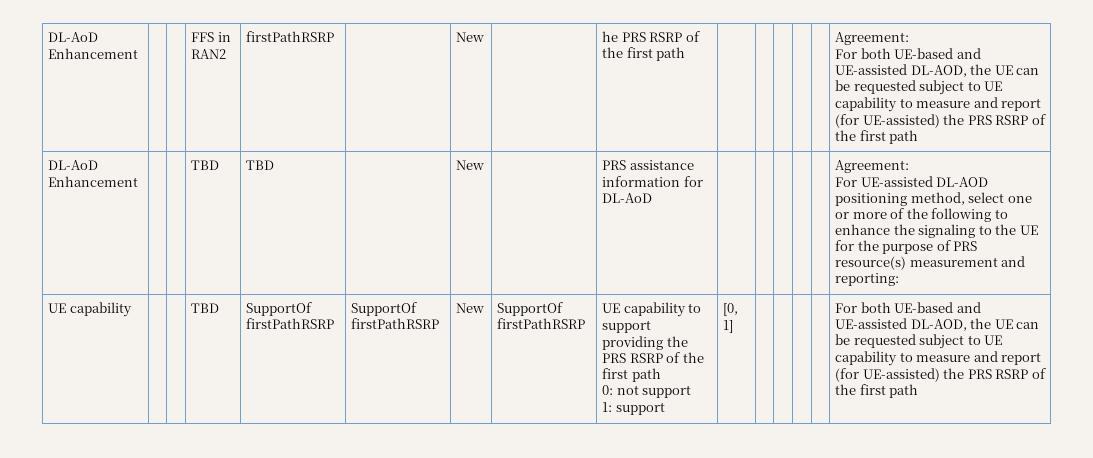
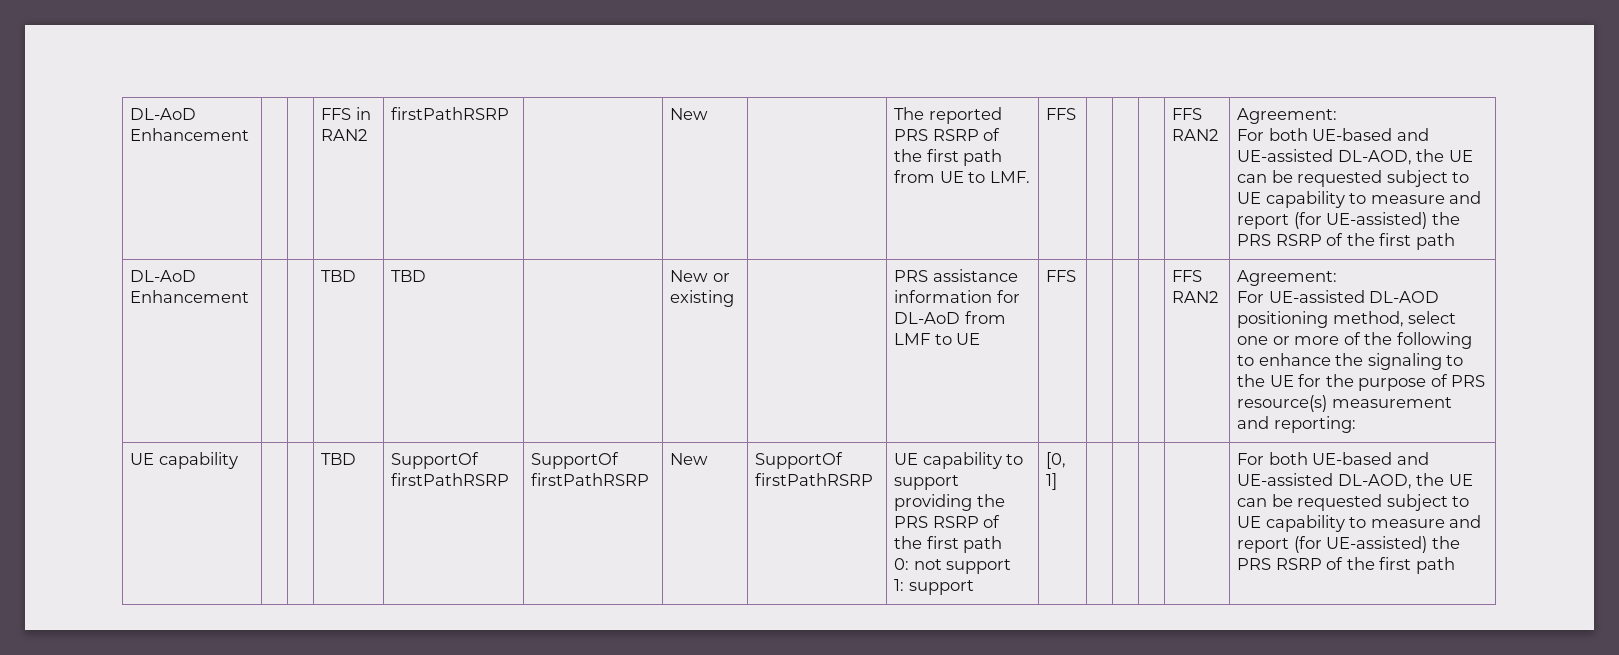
- he PRS RSRP of the first path
+ The reported PRS RSRP of the first path from UE to LMF. | FFS | | | | FFS RAN2
- TBD | | New
+ TBD | | New or existing
- PRS assistance information for DL-AoD
+ PRS assistance information for DL-AoD from LMF to UE | FFS | | | | FFS RAN2

